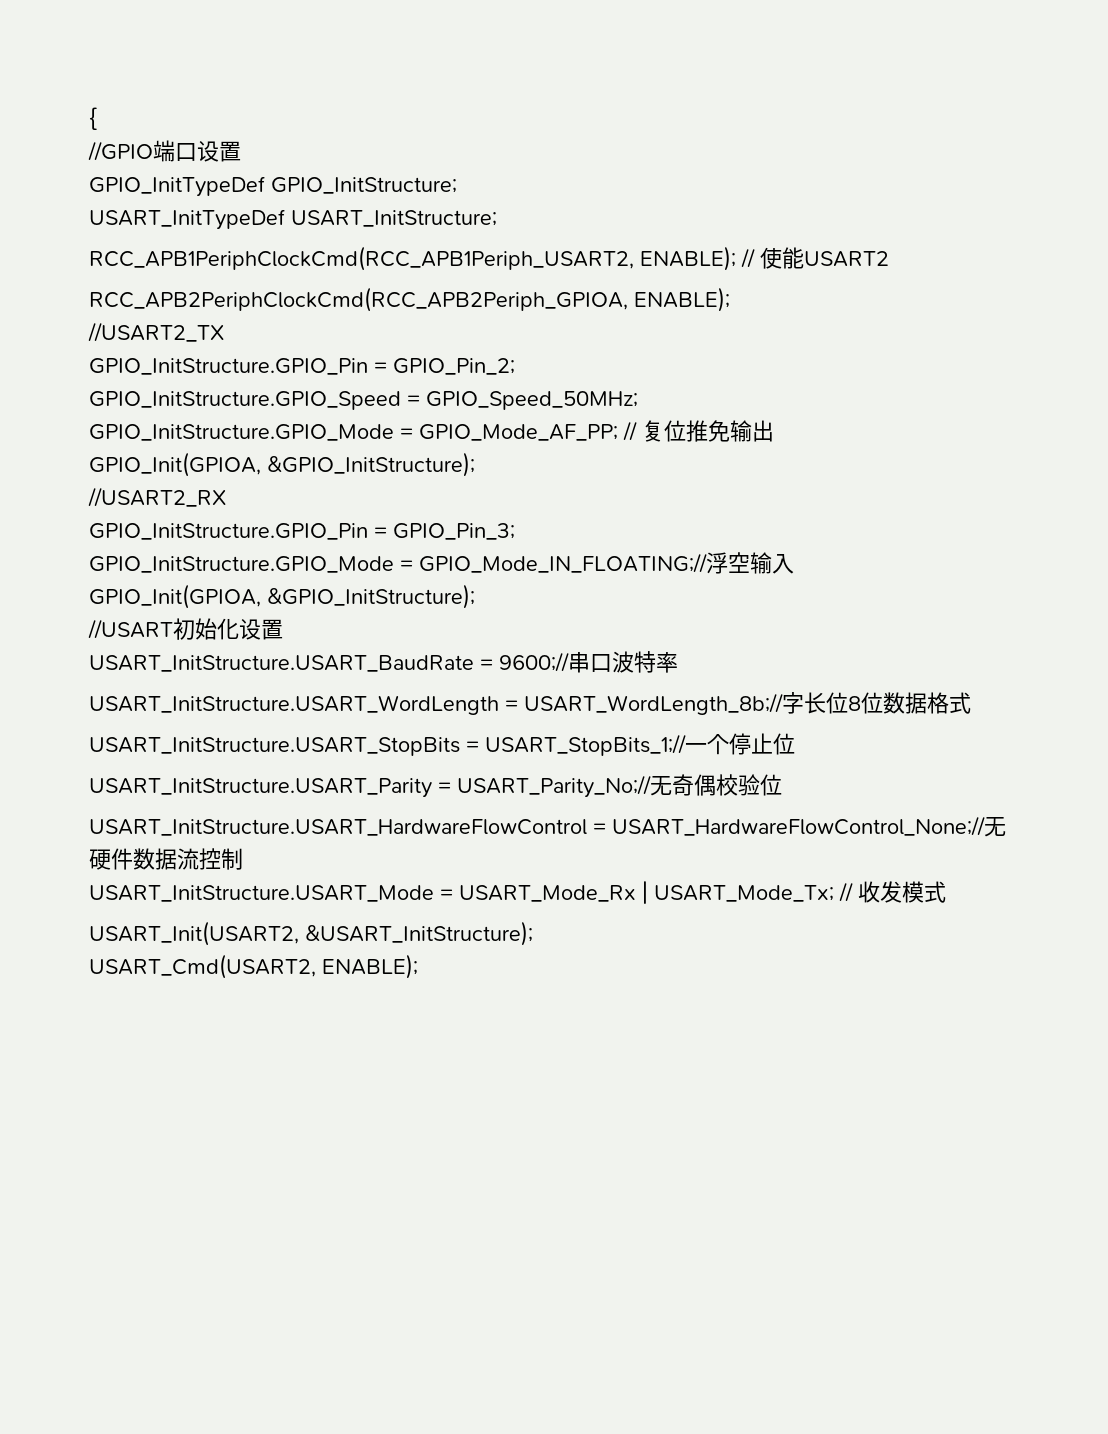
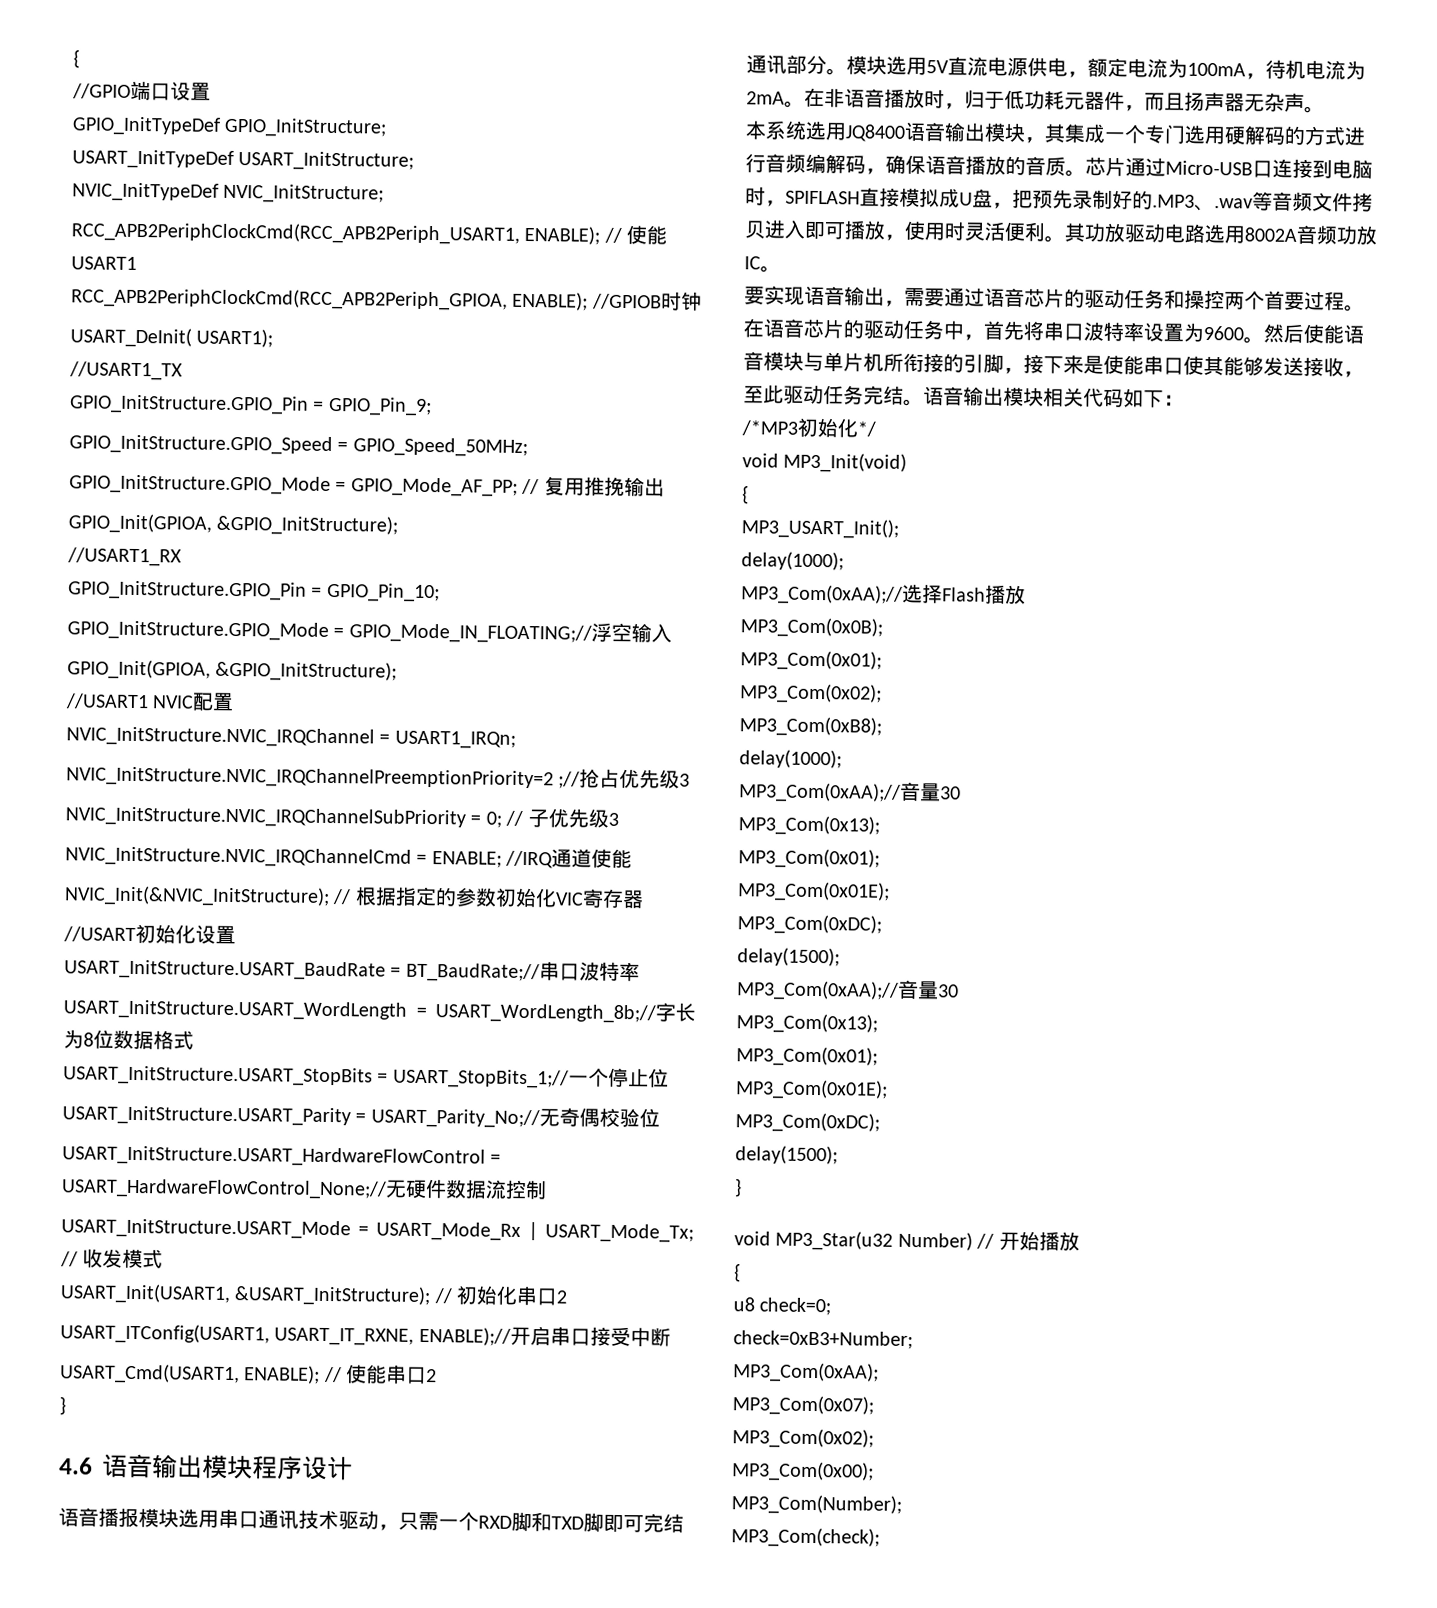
- RCC_APB1PeriphClockCmd(RCC_APB1Periph_USART2, ENABLE); // 使能USART2
+ NVIC_InitTypeDef NVIC_InitStructure;
+ RCC_APB2PeriphClockCmd(RCC_APB2Periph_USART1, ENABLE); // 使能USART1
- RCC_APB2PeriphClockCmd(RCC_APB2Periph_GPIOA, ENABLE);
- //USART2_TX
- GPIO_InitStructure.GPIO_Pin = GPIO_Pin_2;
+ RCC_APB2PeriphClockCmd(RCC_APB2Periph_GPIOA, ENABLE); //GPIOB时钟
+ USART_DeInit( USART1);
+ //USART1_TX
+ GPIO_InitStructure.GPIO_Pin = GPIO_Pin_9;
- GPIO_InitStructure.GPIO_Mode = GPIO_Mode_AF_PP; // 复位推免输出
+ GPIO_InitStructure.GPIO_Mode = GPIO_Mode_AF_PP; // 复用推挽输出
- //USART2_RX
- GPIO_InitStructure.GPIO_Pin = GPIO_Pin_3;
+ //USART1_RX
+ GPIO_InitStructure.GPIO_Pin = GPIO_Pin_10;
+ //USART1 NVIC配置
+ NVIC_InitStructure.NVIC_IRQChannel = USART1_IRQn;
+ NVIC_InitStructure.NVIC_IRQChannelPreemptionPriority=2 ;//抢占优先级3
+ NVIC_InitStructure.NVIC_IRQChannelSubPriority = 0; // 子优先级3
+ NVIC_InitStructure.NVIC_IRQChannelCmd = ENABLE; //IRQ通道使能
+ NVIC_Init(&NVIC_InitStructure); // 根据指定的参数初始化VIC寄存器
- USART_InitStructure.USART_BaudRate = 9600;//串口波特率
+ USART_InitStructure.USART_BaudRate = BT_BaudRate;//串口波特率
- USART_InitStructure.USART_WordLength = USART_WordLength_8b;//字长位8位数据格式
+ USART_InitStructure.USART_WordLength = USART_WordLength_8b;//字长为8位数据格式
- USART_Init(USART2, &USART_InitStructure);
- USART_Cmd(USART2, ENABLE);
+ USART_Init(USART1, &USART_InitStructure); // 初始化串口2
+ USART_ITConfig(USART1, USART_IT_RXNE, ENABLE);//开启串口接受中断
+ USART_Cmd(USART1, ENABLE); // 使能串口2
+ }
+ 4.6语音输出模块程序设计
+ 语音播报模块选用串口通讯技术驱动，只需一个RXD脚和TXD脚即可完结通讯部分。模块选用5V直流电源供电，额定电流为100mA，待机电流为2mA。在非语音播放时，归于低功耗元器件，而且扬声器无杂声。
+ 本系统选用JQ8400语音输出模块，其集成一个专门选用硬解码的方式进行音频编解码，确保语音播放的音质。芯片通过Micro-USB口连接到电脑时，SPIFLASH直接模拟成U盘，把预先录制好的.MP3、.wav等音频文件拷贝进入即可播放，使用时灵活便利。其功放驱动电路选用8002A音频功放IC。
+ 要实现语音输出，需要通过语音芯片的驱动任务和操控两个首要过程。在语音芯片的驱动任务中，首先将串口波特率设置为9600。然后使能语音模块与单片机所衔接的引脚，接下来是使能串口使其能够发送接收，至此驱动任务完结。语音输出模块相关代码如下：
+ /*MP3初始化*/
+ void MP3_Init(void)
+ {
+ MP3_USART_Init();
+ delay(1000);
+ MP3_Com(0xAA);//选择Flash播放
+ MP3_Com(0x0B);
+ MP3_Com(0x01);
+ MP3_Com(0x02);
+ MP3_Com(0xB8);
+ delay(1000);
+ MP3_Com(0xAA);//音量30
+ MP3_Com(0x13);
+ MP3_Com(0x01);
+ MP3_Com(0x01E);
+ MP3_Com(0xDC);
+ delay(1500);
+ MP3_Com(0xAA);//音量30
+ MP3_Com(0x13);
+ MP3_Com(0x01);
+ MP3_Com(0x01E);
+ MP3_Com(0xDC);
+ delay(1500);
+ }
+ void MP3_Star(u32 Number) // 开始播放
+ {
+ u8 check=0;
+ check=0xB3+Number;
+ MP3_Com(0xAA);
+ MP3_Com(0x07);
+ MP3_Com(0x02);
+ MP3_Com(0x00);
+ MP3_Com(Number);
+ MP3_Com(check);

